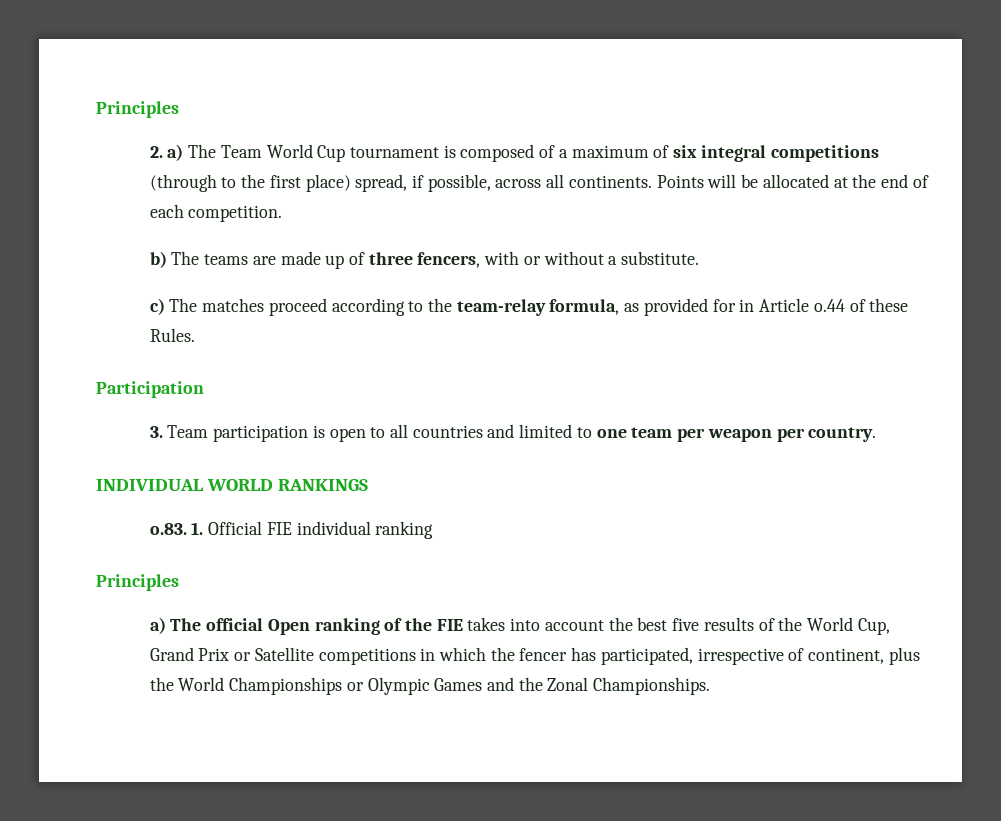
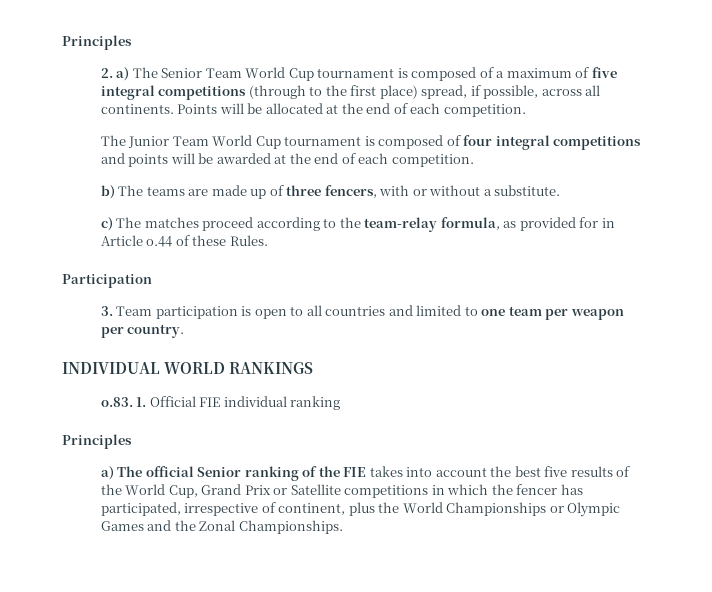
- 2. a) The Team World Cup tournament is composed of a maximum of six integral competitions (through to the first place) spread, if possible, across all continents.
+ 2. a) The Senior Team World Cup tournament is composed of a maximum of five integral competitions (through to the first place) spread, if possible, across all continents.
+ The Junior Team World Cup tournament is composed of four integral competitions and points will be awarded at the end of each competition.
- a) The official Open ranking of the FIE takes into account the best five results of the World Cup, Grand Prix or Satellite competitions in which the fencer has participated, irrespective of continent, plus the World Championships or Olympic Games and the Zonal Championships.
+ a) The official Senior ranking of the FIE takes into account the best five results of the World Cup, Grand Prix or Satellite competitions in which the fencer has participated, irrespective of continent, plus the World Championships or Olympic Games and the Zonal Championships.

